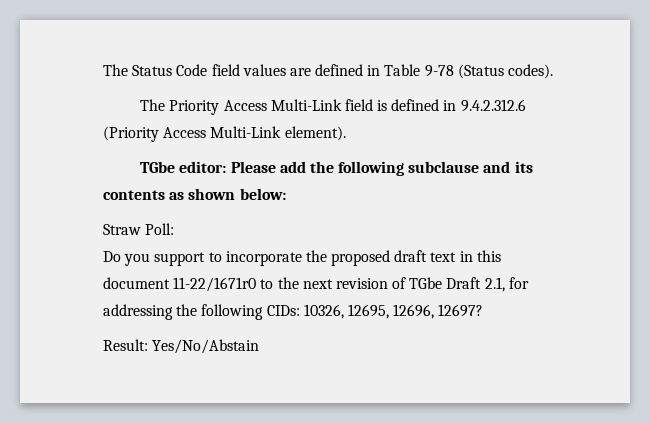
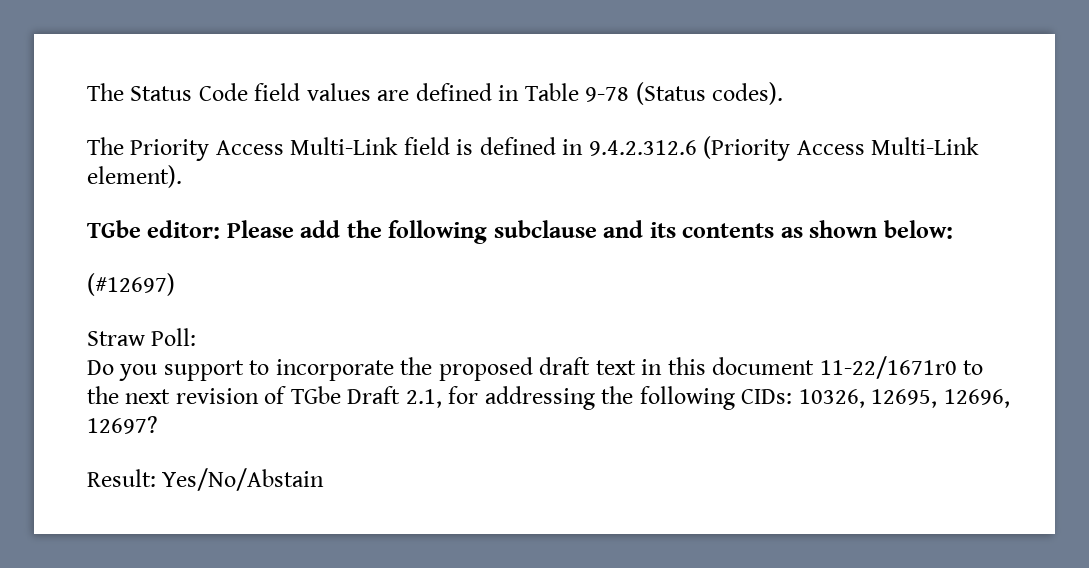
+ (#12697)

